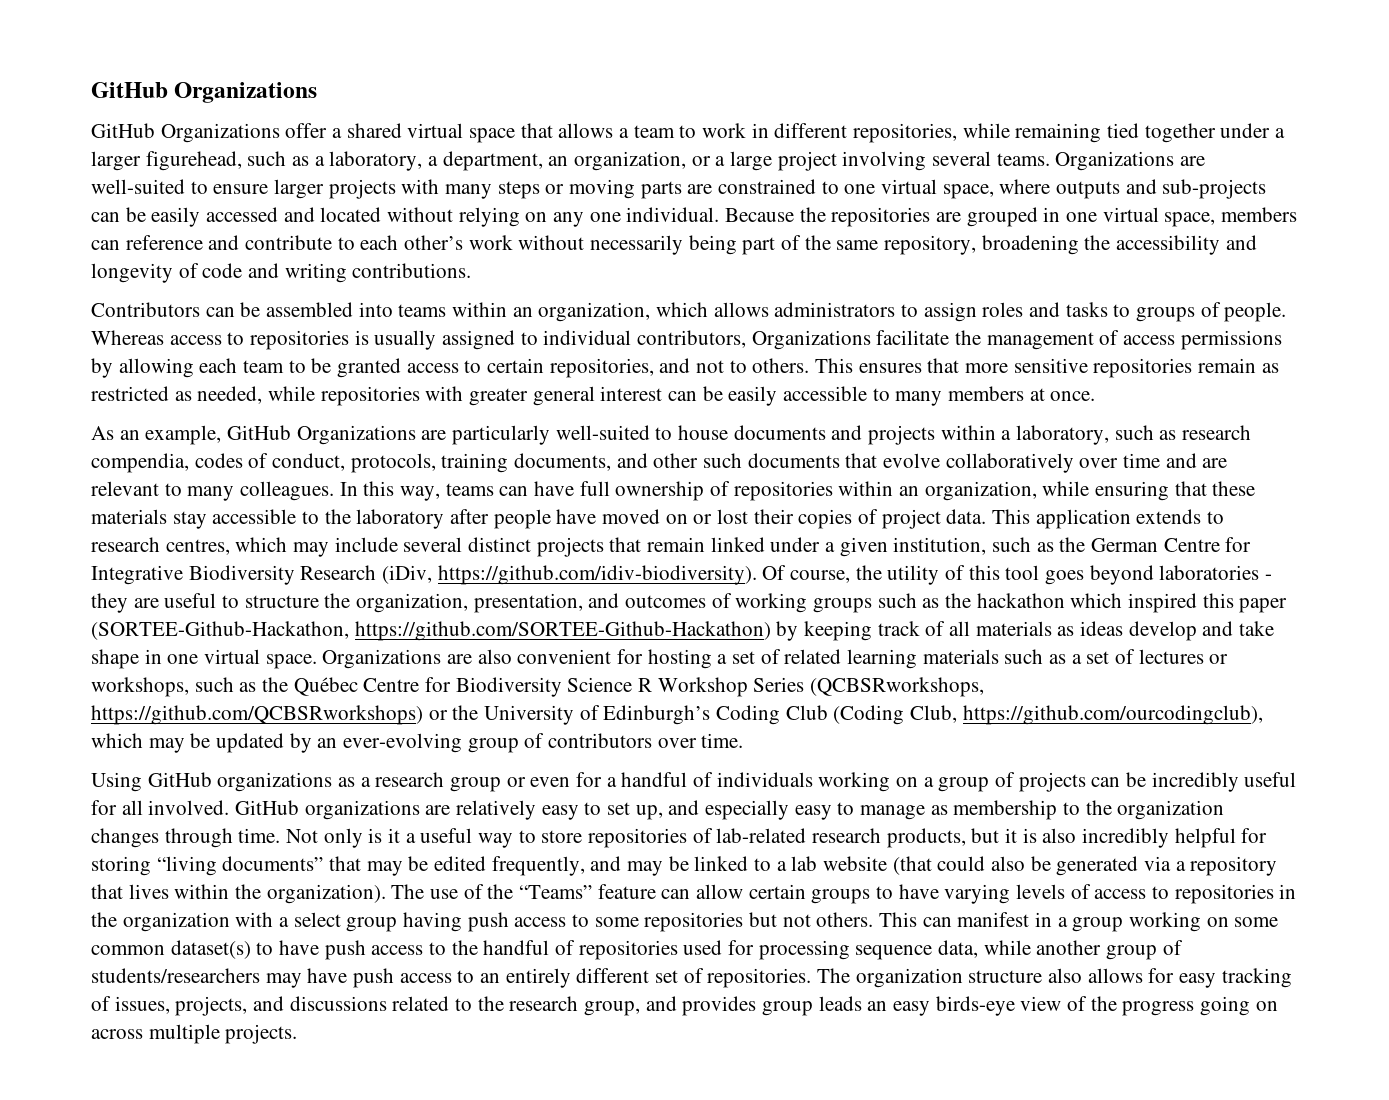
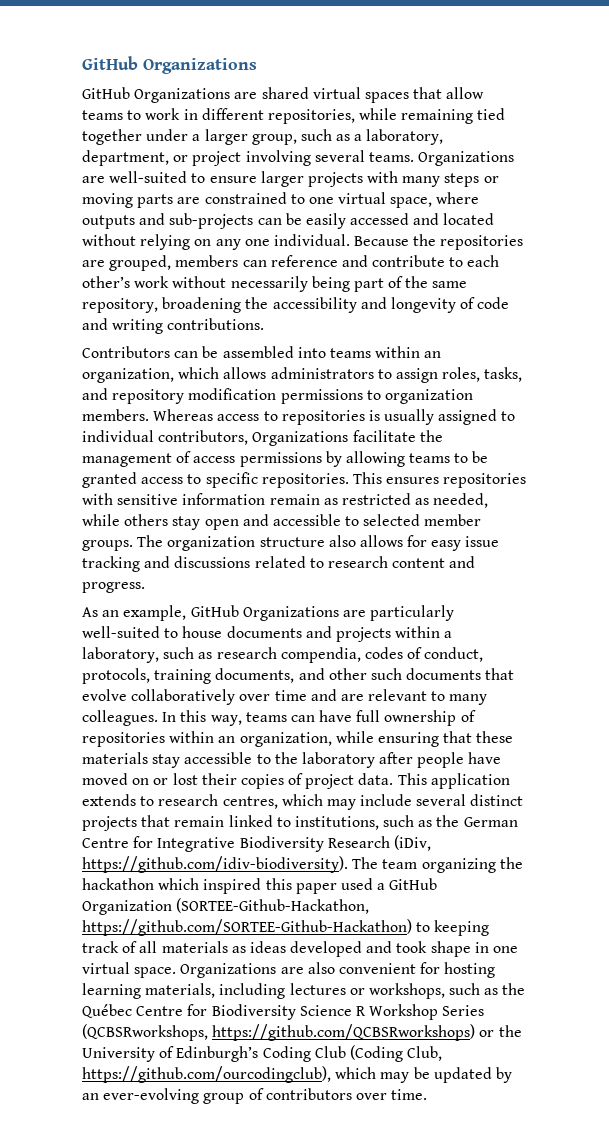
- GitHub Organizations offer a shared virtual space that allows a team to work in different repositories, while remaining tied together under a larger figurehead, such as a laboratory, a department, an organization, or a large project involving several teams.
+ GitHub Organizations are shared virtual spaces that allow teams to work in different repositories, while remaining tied together under a larger group, such as a laboratory, department, or project involving several teams.
- Because the repositories are grouped in one virtual space, members can reference and contribute to each other’s work without necessarily being part of the same repository, broadening the accessibility and longevity of code and writing contributions.
+ Because the repositories are grouped, members can reference and contribute to each other’s work without necessarily being part of the same repository, broadening the accessibility and longevity of code and writing contributions.
- Contributors can be assembled into teams within an organization, which allows administrators to assign roles and tasks to groups of people.
+ Contributors can be assembled into teams within an organization, which allows administrators to assign roles, tasks, and repository modification permissions to organization members.
- Whereas access to repositories is usually assigned to individual contributors, Organizations facilitate the management of access permissions by allowing each team to be granted access to certain repositories, and not to others. This ensures that more sensitive repositories remain as restricted as needed, while repositories with greater general interest can be easily accessible to many members at once.
+ Whereas access to repositories is usually assigned to individual contributors, Organizations facilitate the management of access permissions by allowing teams to be granted access to specific repositories. This ensures repositories with sensitive information remain as restricted as needed, while others stay open and accessible to selected member groups. The organization structure also allows for easy issue tracking and discussions related to research content and progress.
- This application extends to research centres, which may include several distinct projects that remain linked under a given institution, such as the German Centre for Integrative Biodiversity Research (iDiv, https://github.com/idiv-biodiversity). Of course, the utility of this tool goes beyond laboratories - they are useful to structure the organization, presentation, and outcomes of working groups such as the hackathon which inspired this paper (SORTEE-Github-Hackathon, https://github.com/SORTEE-Github-Hackathon) by keeping track of all materials as ideas develop and take shape in one virtual space.
+ This application extends to research centres, which may include several distinct projects that remain linked to institutions, such as the German Centre for Integrative Biodiversity Research (iDiv, https://github.com/idiv-biodiversity). The team organizing the hackathon which inspired this paper used a GitHub Organization (SORTEE-Github-Hackathon, https://github.com/SORTEE-Github-Hackathon) to keeping track of all materials as ideas developed and took shape in one virtual space.
- Organizations are also convenient for hosting a set of related learning materials such as a set of lectures or workshops, such as the Québec Centre for Biodiversity Science R Workshop Series (QCBSRworkshops, https://github.com/QCBSRworkshops) or the University of Edinburgh’s Coding Club (Coding Club, https://github.com/ourcodingclub), which may be updated by an ever-evolving group of contributors over time.
+ Organizations are also convenient for hosting learning materials, including lectures or workshops, such as the Québec Centre for Biodiversity Science R Workshop Series (QCBSRworkshops, https://github.com/QCBSRworkshops) or the University of Edinburgh’s Coding Club (Coding Club, https://github.com/ourcodingclub), which may be updated by an ever-evolving group of contributors over time.
- Using GitHub organizations as a research group or even for a handful of individuals working on a group of projects can be incredibly useful for all involved. GitHub organizations are relatively easy to set up, and especially easy to manage as membership to the organization changes through time. Not only is it a useful way to store repositories of lab-related research products, but it is also incredibly helpful for storing “living documents” that may be edited frequently, and may be linked to a lab website (that could also be generated via a repository that lives within the organization). The use of the “Teams” feature can allow certain groups to have varying levels of access to repositories in the organization with a select group having push access to some repositories but not others. This can manifest in a group working on some common dataset(s) to have push access to the handful of repositories used for processing sequence data, while another group of students/researchers may have push access to an entirely different set of repositories. The organization structure also allows for easy tracking of issues, projects, and discussions related to the research group, and provides group leads an easy birds-eye view of the progress going on across multiple projects.

